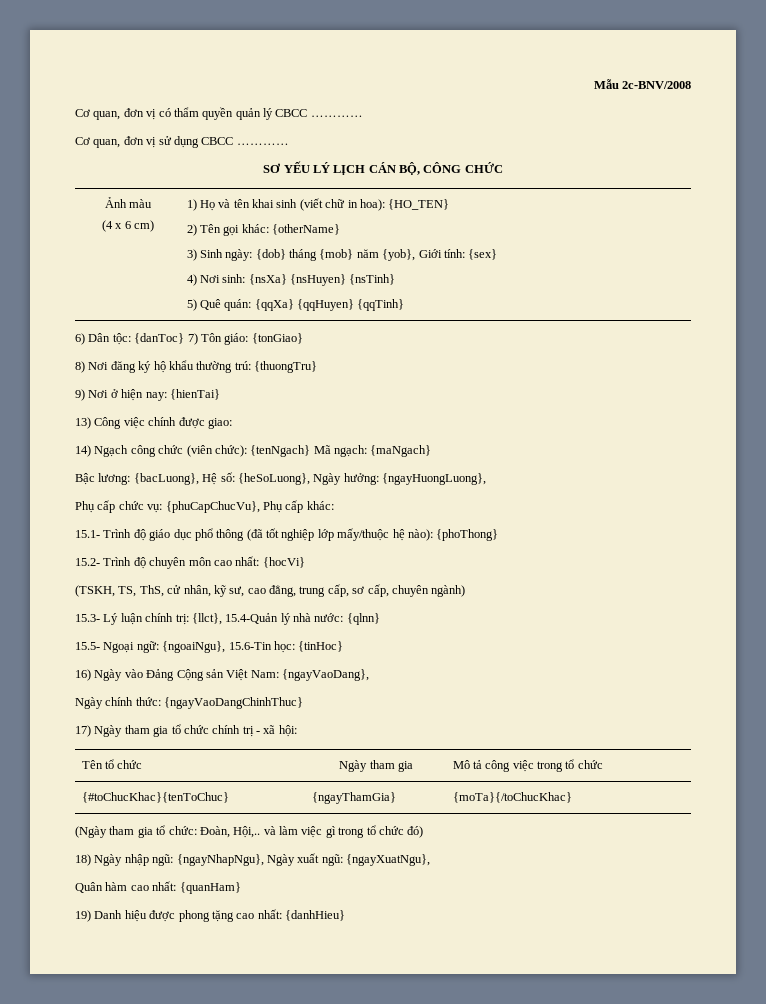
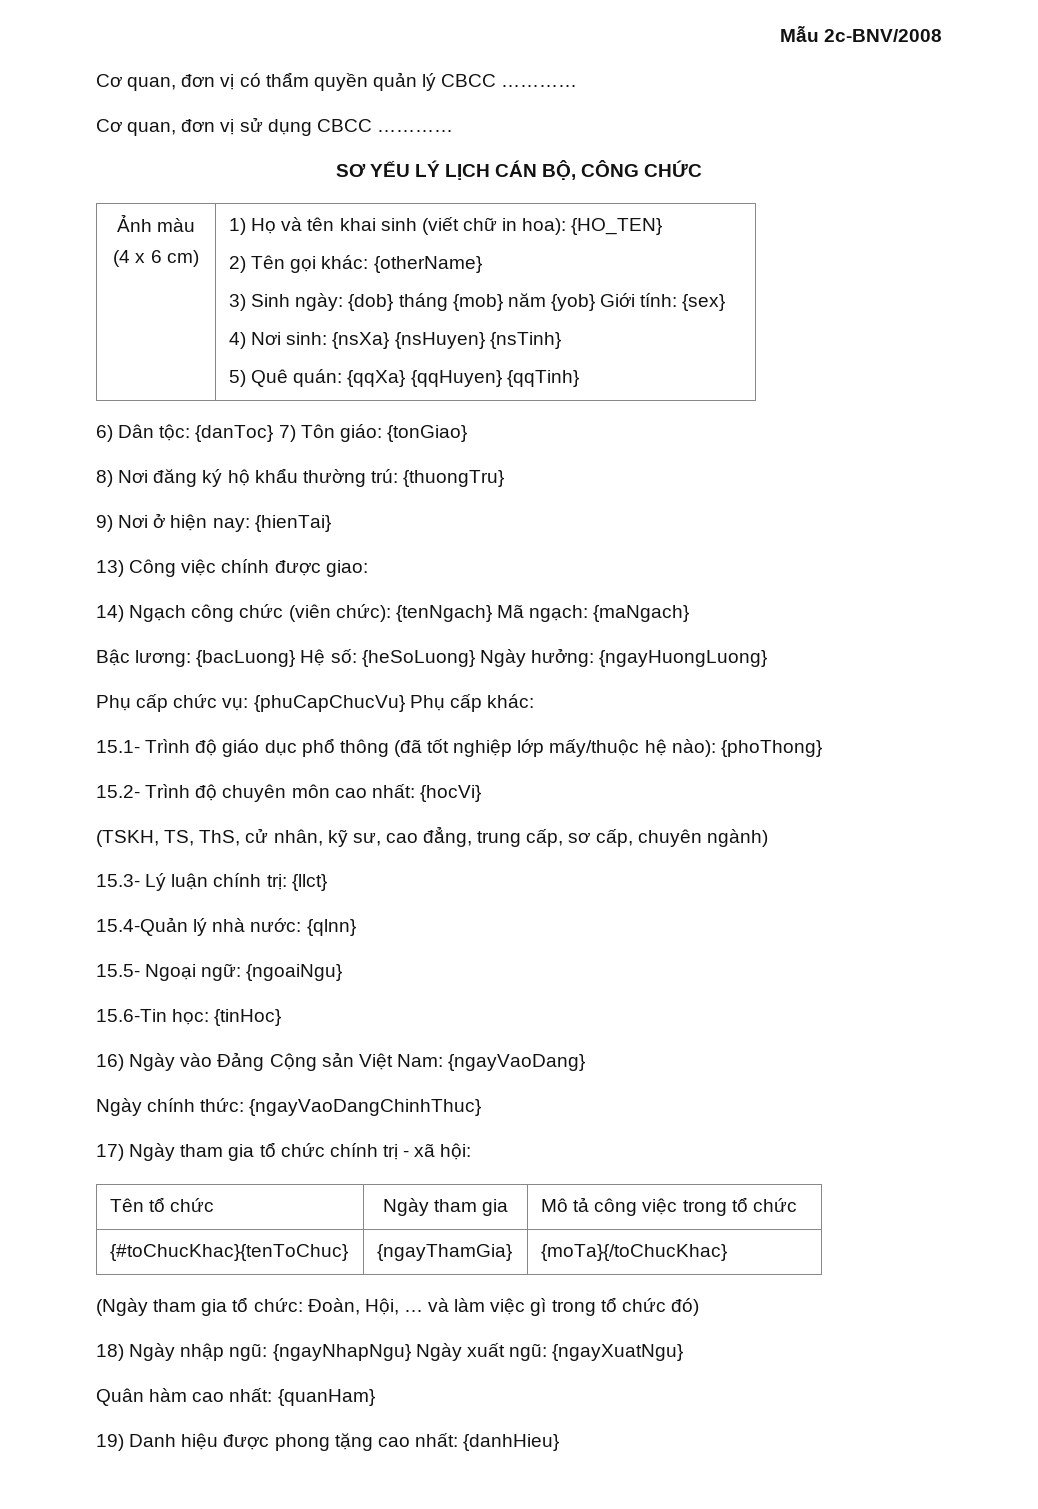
- 3) Sinh ngày: {dob} tháng {mob} năm {yob}, Giới tính: {sex}
+ 3) Sinh ngày: {dob} tháng {mob} năm {yob} Giới tính: {sex}
- Bậc lương: {bacLuong}, Hệ số: {heSoLuong}, Ngày hưởng: {ngayHuongLuong},
+ Bậc lương: {bacLuong} Hệ số: {heSoLuong} Ngày hưởng: {ngayHuongLuong}
- Phụ cấp chức vụ: {phuCapChucVu}, Phụ cấp khác:
+ Phụ cấp chức vụ: {phuCapChucVu} Phụ cấp khác:
- 15.3- Lý luận chính trị: {llct}, 15.4-Quản lý nhà nước: {qlnn}
+ 15.3- Lý luận chính trị: {llct}
+ 15.4-Quản lý nhà nước: {qlnn}
- 15.5- Ngoại ngữ: {ngoaiNgu}, 15.6-Tin học: {tinHoc}
+ 15.5- Ngoại ngữ: {ngoaiNgu}
+ 15.6-Tin học: {tinHoc}
- 16) Ngày vào Đảng Cộng sản Việt Nam: {ngayVaoDang},
+ 16) Ngày vào Đảng Cộng sản Việt Nam: {ngayVaoDang}
- (Ngày tham gia tổ chức: Đoàn, Hội,.. và làm việc gì trong tổ chức đó)
+ (Ngày tham gia tổ chức: Đoàn, Hội, … và làm việc gì trong tổ chức đó)
- 18) Ngày nhập ngũ: {ngayNhapNgu}, Ngày xuất ngũ: {ngayXuatNgu},
+ 18) Ngày nhập ngũ: {ngayNhapNgu} Ngày xuất ngũ: {ngayXuatNgu}

